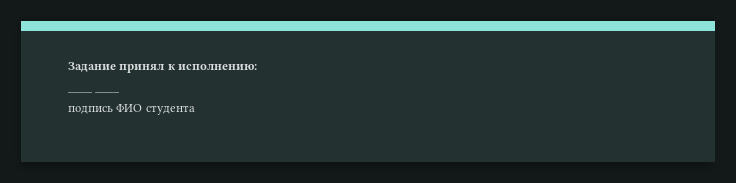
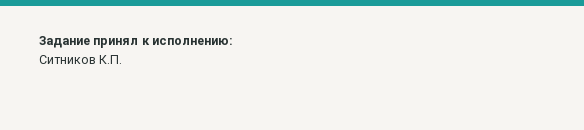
- ____ ____
- подпись ФИО студента
+ Ситников К.П.

